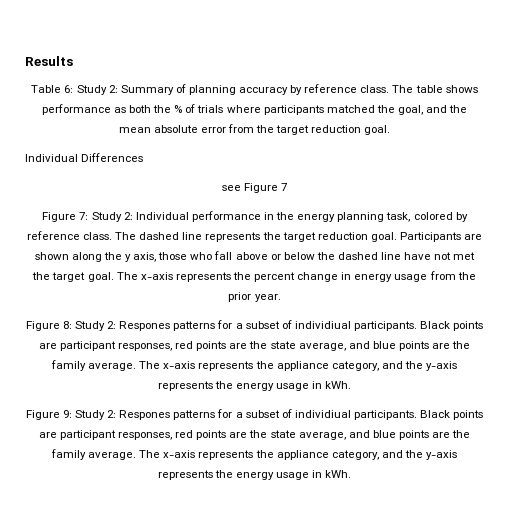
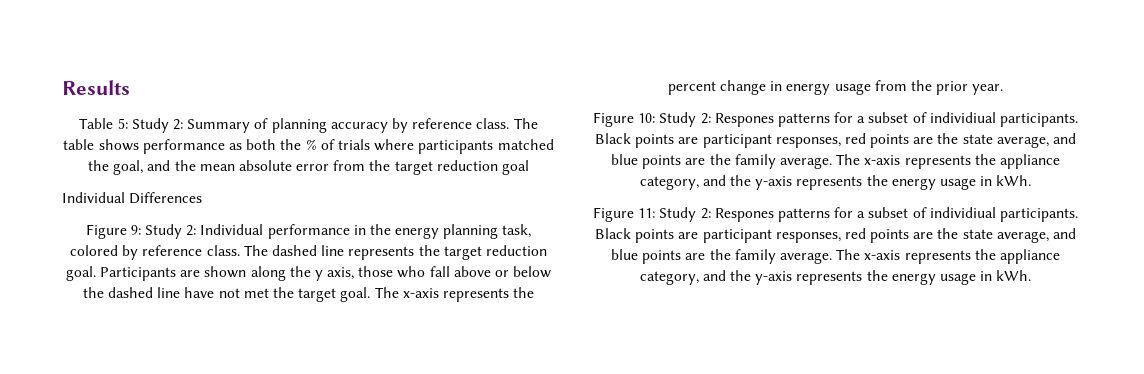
- Table 6: Study 2: Summary of planning accuracy by reference class.
+ Table 5: Study 2: Summary of planning accuracy by reference class.
- The table shows performance as both the % of trials where participants matched the goal, and the mean absolute error from the target reduction goal.
+ The table shows performance as both the % of trials where participants matched the goal, and the mean absolute error from the target reduction goal
- see Figure 7
- Figure 7: Study 2: Individual performance in the energy planning task, colored by reference class.
+ Figure 9: Study 2: Individual performance in the energy planning task, colored by reference class.
- Figure 8: Study 2: Respones patterns for a subset of individiual participants.
+ Figure 10: Study 2: Respones patterns for a subset of individiual participants.
- Figure 9: Study 2: Respones patterns for a subset of individiual participants.
+ Figure 11: Study 2: Respones patterns for a subset of individiual participants.

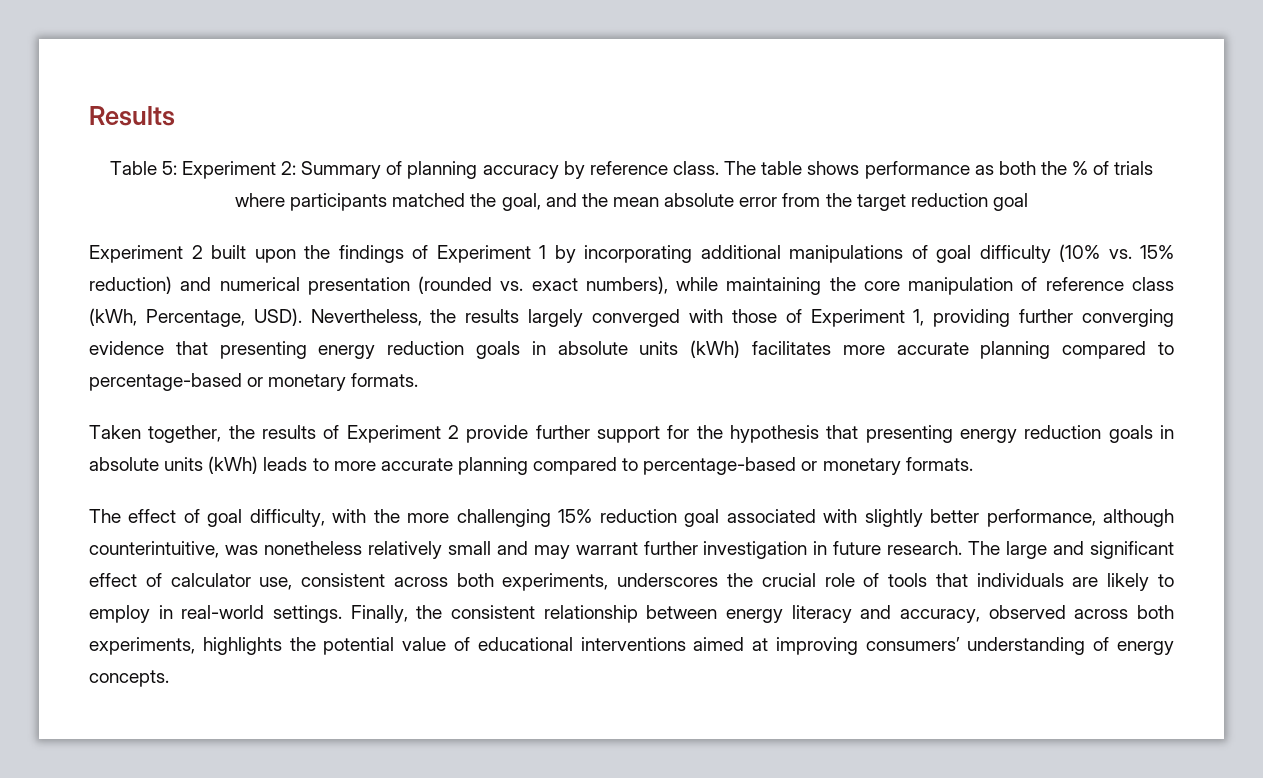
- Table 5: Study 2: Summary of planning accuracy by reference class.
+ Table 5: Experiment 2: Summary of planning accuracy by reference class.
- Individual Differences
- Figure 9: Study 2: Individual performance in the energy planning task, colored by reference class. The dashed line represents the target reduction goal. Participants are shown along the y axis, those who fall above or below the dashed line have not met the target goal. The x-axis represents the percent change in energy usage from the prior year.
- Figure 10: Study 2: Respones patterns for a subset of individiual participants. Black points are participant responses, red points are the state average, and blue points are the family average. The x-axis represents the appliance category, and the y-axis represents the energy usage in kWh.
- Figure 11: Study 2: Respones patterns for a subset of individiual participants. Black points are participant responses, red points are the state average, and blue points are the family average. The x-axis represents the appliance category, and the y-axis represents the energy usage in kWh.
+ Experiment 2 built upon the findings of Experiment 1 by incorporating additional manipulations of goal difficulty (10% vs. 15% reduction) and numerical presentation (rounded vs. exact numbers), while maintaining the core manipulation of reference class (kWh, Percentage, USD). Nevertheless, the results largely converged with those of Experiment 1, providing further converging evidence that presenting energy reduction goals in absolute units (kWh) facilitates more accurate planning compared to percentage-based or monetary formats.
+ Taken together, the results of Experiment 2 provide further support for the hypothesis that presenting energy reduction goals in absolute units (kWh) leads to more accurate planning compared to percentage-based or monetary formats.
+ The effect of goal difficulty, with the more challenging 15% reduction goal associated with slightly better performance, although counterintuitive, was nonetheless relatively small and may warrant further investigation in future research. The large and significant effect of calculator use, consistent across both experiments, underscores the crucial role of tools that individuals are likely to employ in real-world settings. Finally, the consistent relationship between energy literacy and accuracy, observed across both experiments, highlights the potential value of educational interventions aimed at improving consumers’ understanding of energy concepts.

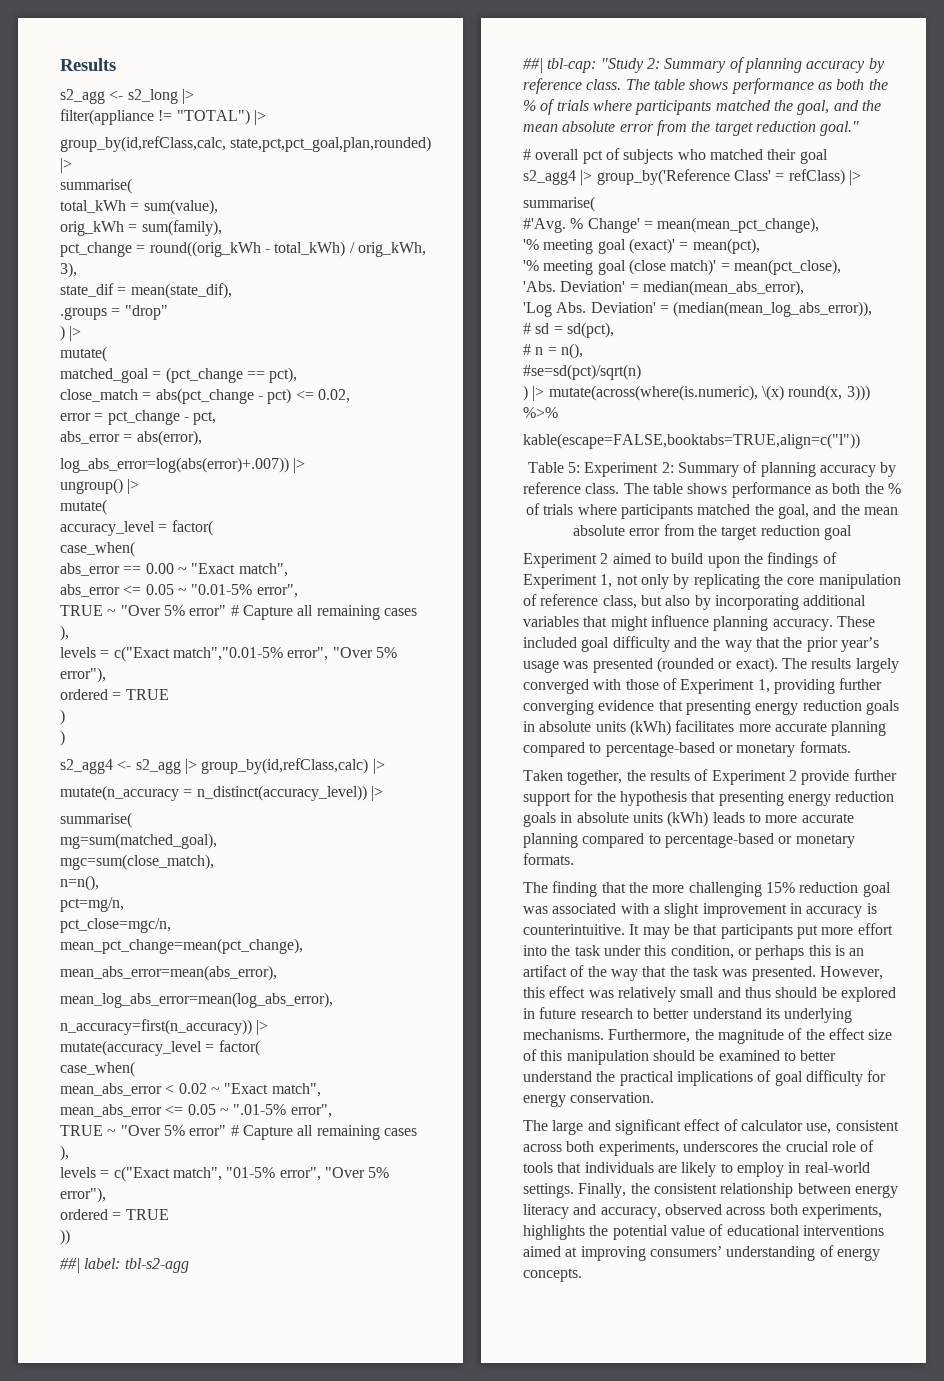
+ s2_agg <- s2_long |>
+ filter(appliance != "TOTAL") |>
+ group_by(id,refClass,calc, state,pct,pct_goal,plan,rounded) |>
+ summarise(
+ total_kWh = sum(value),
+ orig_kWh = sum(family),
+ pct_change = round((orig_kWh - total_kWh) / orig_kWh, 3),
+ state_dif = mean(state_dif),
+ .groups = "drop"
+ ) |>
+ mutate(
+ matched_goal = (pct_change == pct),
+ close_match = abs(pct_change - pct) <= 0.02,
+ error = pct_change - pct,
+ abs_error = abs(error),
+ log_abs_error=log(abs(error)+.007)) |>
+ ungroup() |>
+ mutate(
+ accuracy_level = factor(
+ case_when(
+ abs_error == 0.00 ~ "Exact match",
+ abs_error <= 0.05 ~ "0.01-5% error",
+ TRUE ~ "Over 5% error" # Capture all remaining cases
+ ),
+ levels = c("Exact match","0.01-5% error", "Over 5% error"),
+ ordered = TRUE
+ )
+ )
+ s2_agg4 <- s2_agg |> group_by(id,refClass,calc) |>
+ mutate(n_accuracy = n_distinct(accuracy_level)) |>
+ summarise(
+ mg=sum(matched_goal),
+ mgc=sum(close_match),
+ n=n(),
+ pct=mg/n,
+ pct_close=mgc/n,
+ mean_pct_change=mean(pct_change),
+ mean_abs_error=mean(abs_error),
+ mean_log_abs_error=mean(log_abs_error),
+ n_accuracy=first(n_accuracy)) |>
+ mutate(accuracy_level = factor(
+ case_when(
+ mean_abs_error < 0.02 ~ "Exact match",
+ mean_abs_error <= 0.05 ~ ".01-5% error",
+ TRUE ~ "Over 5% error" # Capture all remaining cases
+ ),
+ levels = c("Exact match", "01-5% error", "Over 5% error"),
+ ordered = TRUE
+ ))
+ ##| label: tbl-s2-agg
+ ##| tbl-cap: "Study 2: Summary of planning accuracy by reference class. The table shows performance as both the % of trials where participants matched the goal, and the mean absolute error from the target reduction goal."
+ # overall pct of subjects who matched their goal
+ s2_agg4 |> group_by('Reference Class' = refClass) |>
+ summarise(
+ #'Avg. % Change' = mean(mean_pct_change),
+ '% meeting goal (exact)' = mean(pct),
+ '% meeting goal (close match)' = mean(pct_close),
+ 'Abs. Deviation' = median(mean_abs_error),
+ 'Log Abs. Deviation' = (median(mean_log_abs_error)),
+ # sd = sd(pct),
+ # n = n(),
+ #se=sd(pct)/sqrt(n)
+ ) |> mutate(across(where(is.numeric), \(x) round(x, 3))) %>%
+ kable(escape=FALSE,booktabs=TRUE,align=c("l"))
- Experiment 2 built upon the findings of Experiment 1 by incorporating additional manipulations of goal difficulty (10% vs. 15% reduction) and numerical presentation (rounded vs. exact numbers), while maintaining the core manipulation of reference class (kWh, Percentage, USD). Nevertheless, the results largely converged with those of Experiment 1, providing further converging evidence that presenting energy reduction goals in absolute units (kWh) facilitates more accurate planning compared to percentage-based or monetary formats.
+ Experiment 2 aimed to build upon the findings of Experiment 1, not only by replicating the core manipulation of reference class, but also by incorporating additional variables that might influence planning accuracy. These included goal difficulty and the way that the prior year’s usage was presented (rounded or exact). The results largely converged with those of Experiment 1, providing further converging evidence that presenting energy reduction goals in absolute units (kWh) facilitates more accurate planning compared to percentage-based or monetary formats.
- The effect of goal difficulty, with the more challenging 15% reduction goal associated with slightly better performance, although counterintuitive, was nonetheless relatively small and may warrant further investigation in future research. The large and significant effect of calculator use, consistent across both experiments, underscores the crucial role of tools that individuals are likely to employ in real-world settings.
+ The finding that the more challenging 15% reduction goal was associated with a slight improvement in accuracy is counterintuitive. It may be that participants put more effort into the task under this condition, or perhaps this is an artifact of the way that the task was presented. However, this effect was relatively small and thus should be explored in future research to better understand its underlying mechanisms. Furthermore, the magnitude of the effect size of this manipulation should be examined to better understand the practical implications of goal difficulty for energy conservation.
+ The large and significant effect of calculator use, consistent across both experiments, underscores the crucial role of tools that individuals are likely to employ in real-world settings.

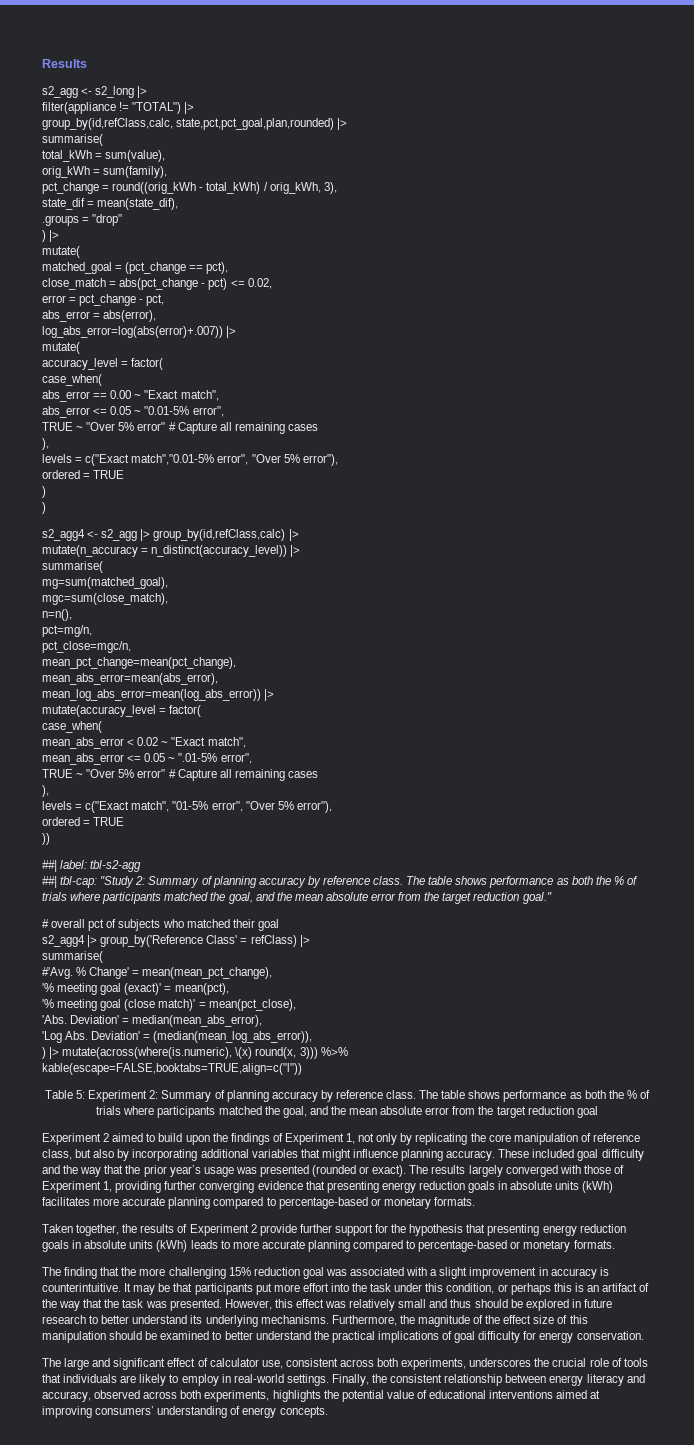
- ungroup() |>
- mean_log_abs_error=mean(log_abs_error),
- n_accuracy=first(n_accuracy)) |>
+ mean_log_abs_error=mean(log_abs_error)) |>
- # sd = sd(pct),
- # n = n(),
- #se=sd(pct)/sqrt(n)

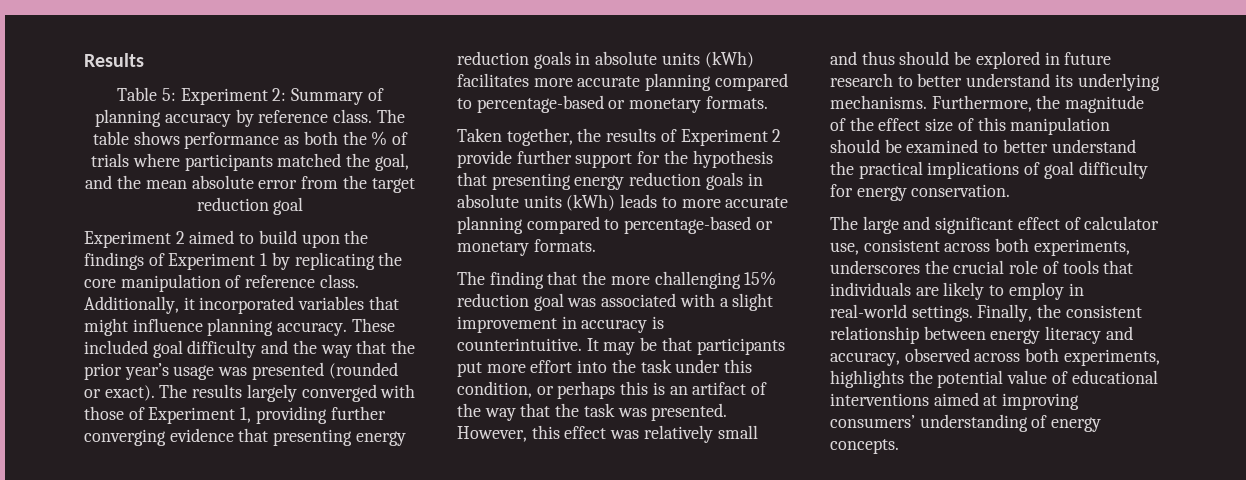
- s2_agg <- s2_long |>
- filter(appliance != "TOTAL") |>
- group_by(id,refClass,calc, state,pct,pct_goal,plan,rounded) |>
- summarise(
- total_kWh = sum(value),
- orig_kWh = sum(family),
- pct_change = round((orig_kWh - total_kWh) / orig_kWh, 3),
- state_dif = mean(state_dif),
- .groups = "drop"
- ) |>
- mutate(
- matched_goal = (pct_change == pct),
- close_match = abs(pct_change - pct) <= 0.02,
- error = pct_change - pct,
- abs_error = abs(error),
- log_abs_error=log(abs(error)+.007)) |>
- mutate(
- accuracy_level = factor(
- case_when(
- abs_error == 0.00 ~ "Exact match",
- abs_error <= 0.05 ~ "0.01-5% error",
- TRUE ~ "Over 5% error" # Capture all remaining cases
- ),
- levels = c("Exact match","0.01-5% error", "Over 5% error"),
- ordered = TRUE
- )
- )
- s2_agg4 <- s2_agg |> group_by(id,refClass,calc) |>
- mutate(n_accuracy = n_distinct(accuracy_level)) |>
- summarise(
- mg=sum(matched_goal),
- mgc=sum(close_match),
- n=n(),
- pct=mg/n,
- pct_close=mgc/n,
- mean_pct_change=mean(pct_change),
- mean_abs_error=mean(abs_error),
- mean_log_abs_error=mean(log_abs_error)) |>
- mutate(accuracy_level = factor(
- case_when(
- mean_abs_error < 0.02 ~ "Exact match",
- mean_abs_error <= 0.05 ~ ".01-5% error",
- TRUE ~ "Over 5% error" # Capture all remaining cases
- ),
- levels = c("Exact match", "01-5% error", "Over 5% error"),
- ordered = TRUE
- ))
- ##| label: tbl-s2-agg
- ##| tbl-cap: "Study 2: Summary of planning accuracy by reference class. The table shows performance as both the % of trials where participants matched the goal, and the mean absolute error from the target reduction goal."
- # overall pct of subjects who matched their goal
- s2_agg4 |> group_by('Reference Class' = refClass) |>
- summarise(
- #'Avg. % Change' = mean(mean_pct_change),
- '% meeting goal (exact)' = mean(pct),
- '% meeting goal (close match)' = mean(pct_close),
- 'Abs. Deviation' = median(mean_abs_error),
- 'Log Abs. Deviation' = (median(mean_log_abs_error)),
- ) |> mutate(across(where(is.numeric), \(x) round(x, 3))) %>%
- kable(escape=FALSE,booktabs=TRUE,align=c("l"))
- Experiment 2 aimed to build upon the findings of Experiment 1, not only by replicating the core manipulation of reference class, but also by incorporating additional variables that might influence planning accuracy.
+ Experiment 2 aimed to build upon the findings of Experiment 1 by replicating the core manipulation of reference class. Additionally, it incorporated variables that might influence planning accuracy.

